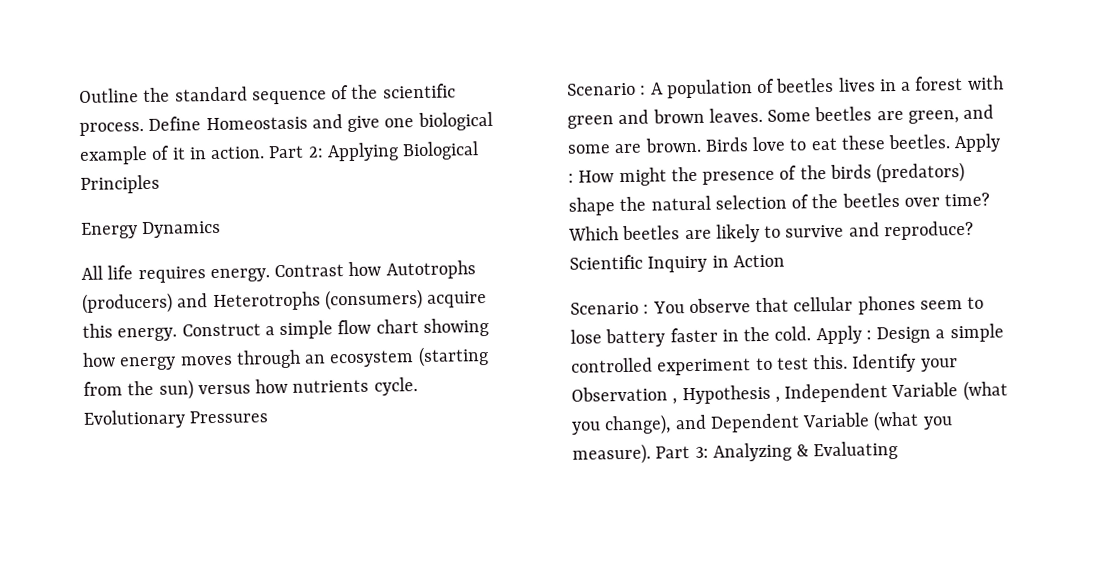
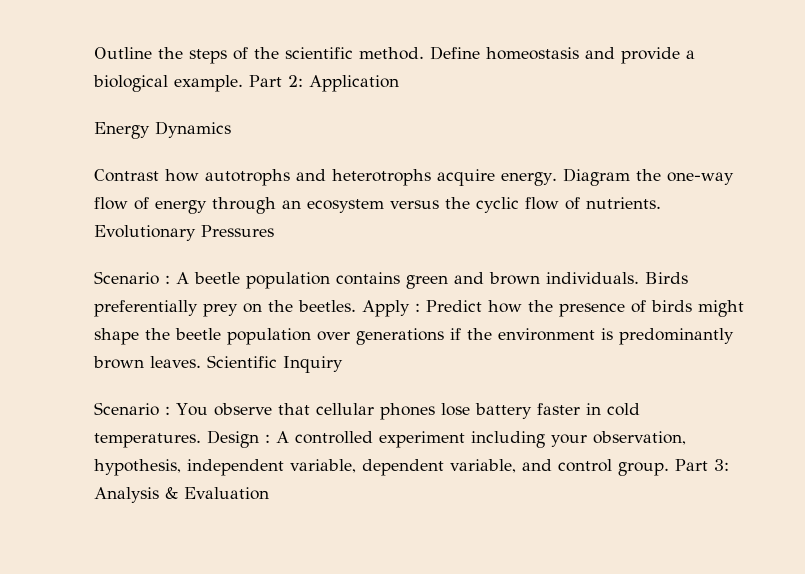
- Outline the standard sequence of the scientific process. Define Homeostasis and give one biological example of it in action. Part 2: Applying Biological Principles
+ Outline the steps of the scientific method. Define homeostasis and provide a biological example. Part 2: Application
  Energy Dynamics
- All life requires energy. Contrast how Autotrophs (producers) and Heterotrophs (consumers) acquire this energy. Construct a simple flow chart showing how energy moves through an ecosystem (starting from the sun) versus how nutrients cycle.
+ Contrast how autotrophs and heterotrophs acquire energy. Diagram the one-way flow of energy through an ecosystem versus the cyclic flow of nutrients.
- Scenario : A population of beetles lives in a forest with green and brown leaves. Some beetles are green, and some are brown. Birds love to eat these beetles.
+ Scenario : A beetle population contains green and brown individuals. Birds preferentially prey on the beetles.
- Apply : How might the presence of the birds (predators) shape the natural selection of the beetles over time? Which beetles are likely to survive and reproduce?
+ Apply : Predict how the presence of birds might shape the beetle population over generations if the environment is predominantly brown leaves.
- Scientific Inquiry in Action
+ Scientific Inquiry
- Scenario : You observe that cellular phones seem to lose battery faster in the cold. Apply : Design a simple controlled experiment to test this. Identify your Observation , Hypothesis , Independent Variable (what you change), and Dependent Variable (what you measure). Part 3: Analyzing & Evaluating
+ Scenario : You observe that cellular phones lose battery faster in cold temperatures. Design : A controlled experiment including your observation, hypothesis, independent variable, dependent variable, and control group. Part 3: Analysis & Evaluation

